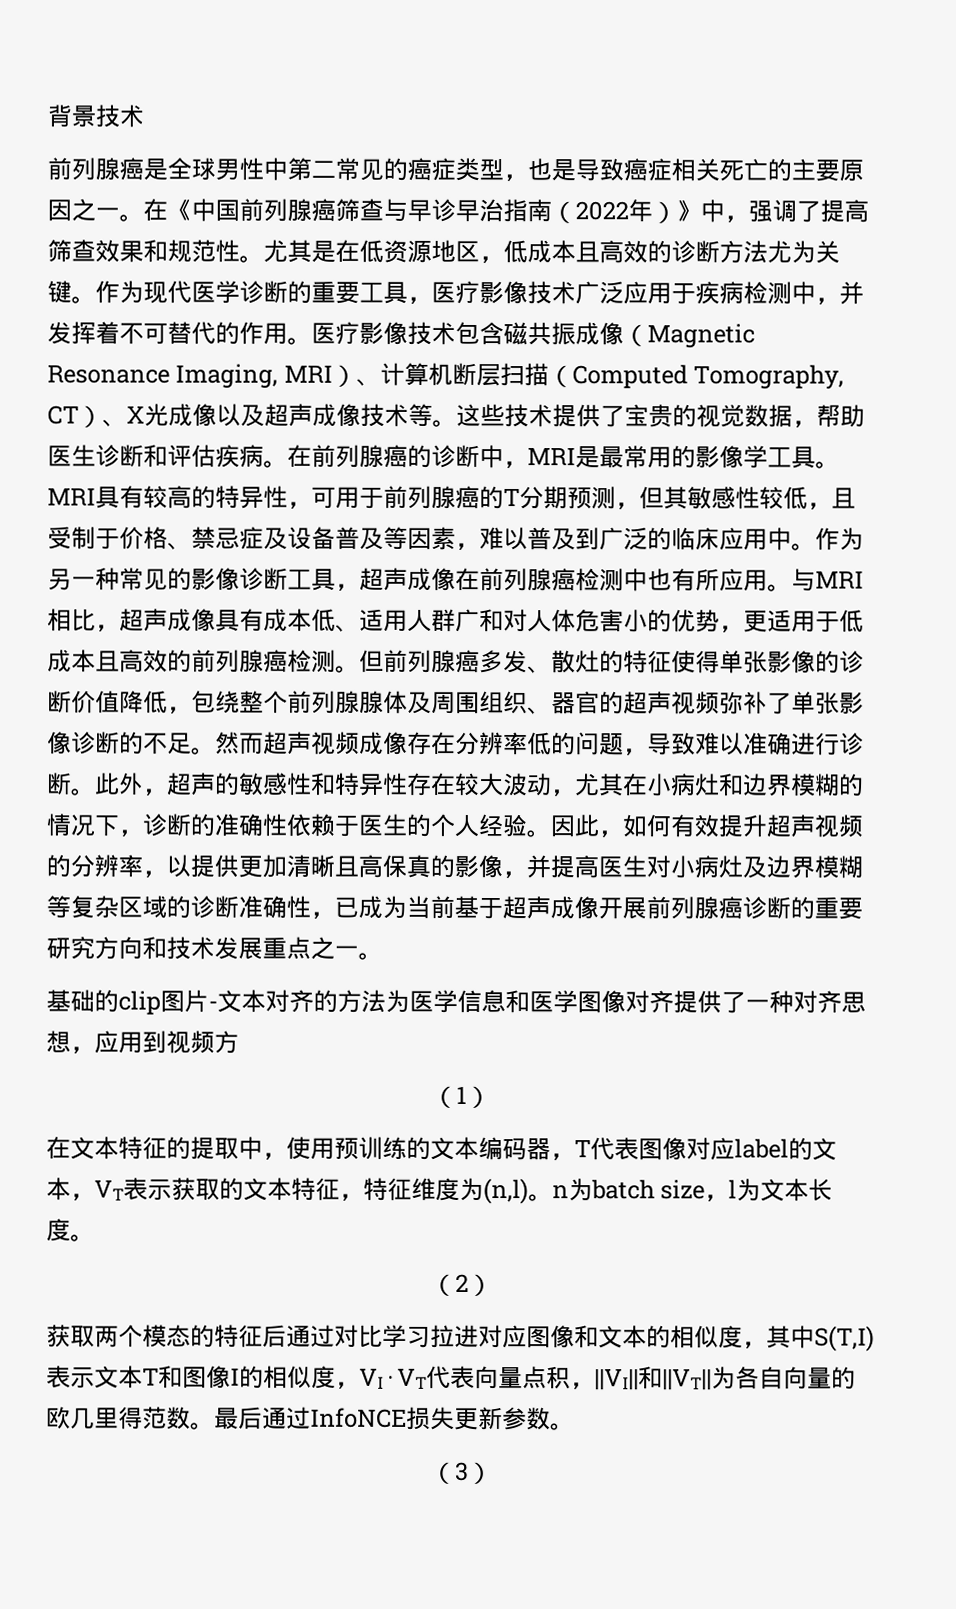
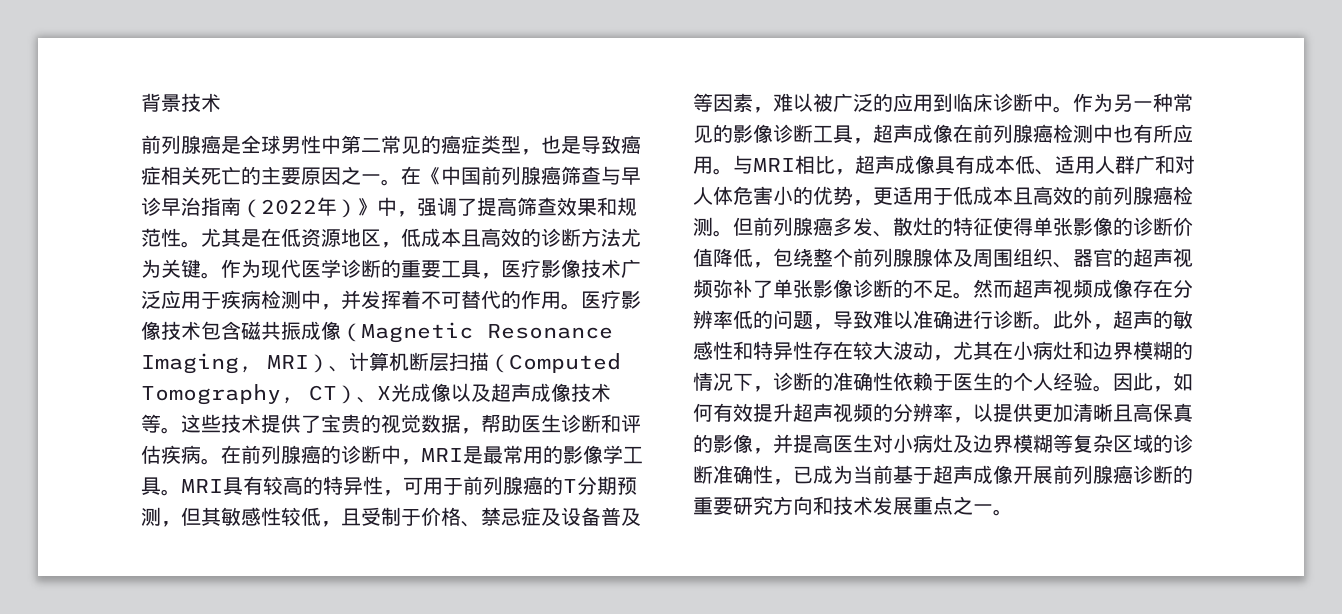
- MRI具有较高的特异性，可用于前列腺癌的T分期预测，但其敏感性较低，且受制于价格、禁忌症及设备普及等因素，难以普及到广泛的临床应用中。
+ MRI具有较高的特异性，可用于前列腺癌的T分期预测，但其敏感性较低，且受制于价格、禁忌症及设备普及等因素，难以被广泛的应用到临床诊断中。
- 基础的clip图片-文本对齐的方法为医学信息和医学图像对齐提供了一种对齐思想，应用到视频方
- （1）
- 在文本特征的提取中，使用预训练的文本编码器，T代表图像对应label的文本，VT表示获取的文本特征，特征维度为(n,l)。n为batch size，l为文本长度。
- （2）
- 获取两个模态的特征后通过对比学习拉进对应图像和文本的相似度，其中S(T,I)表示文本T和图像I的相似度，VI⋅VT代表向量点积，||VI||和||VT||为各自向量的欧几里得范数。最后通过InfoNCE损失更新参数。
- （3）

